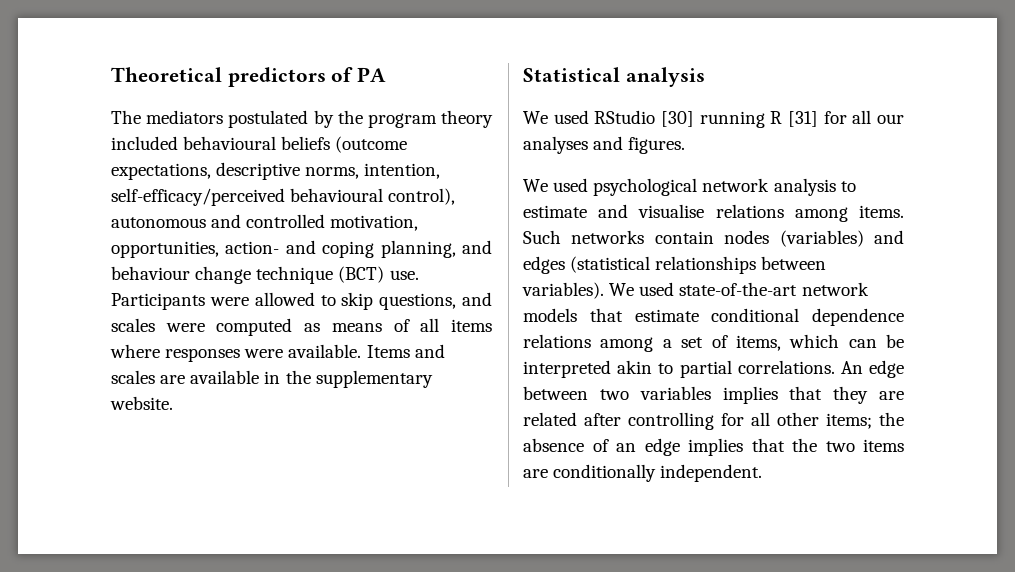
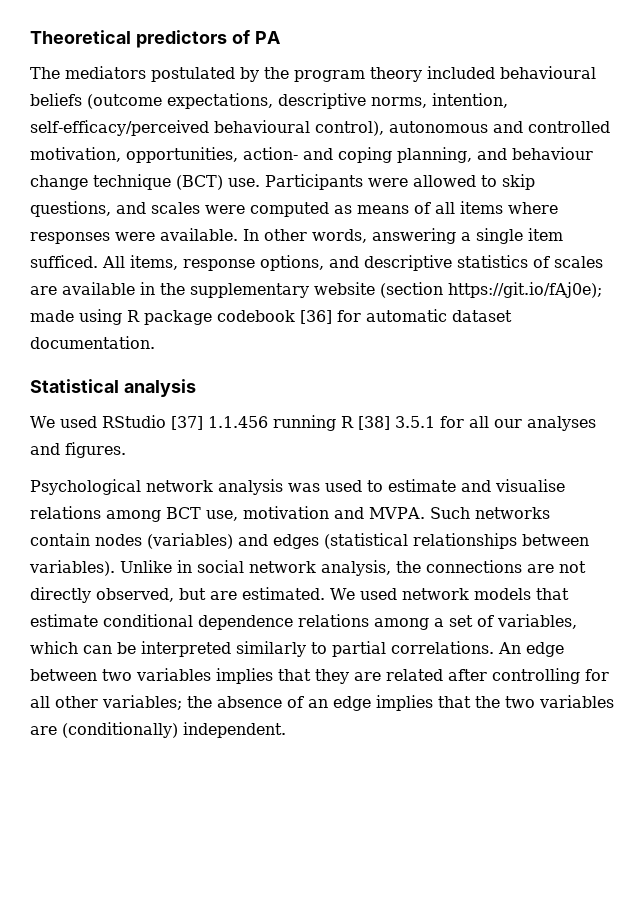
- Items and scales are available in the supplementary website.
+ In other words, answering a single item sufficed. All items, response options, and descriptive statistics of scales are available in the supplementary website (section https://git.io/fAj0e); made using R package codebook [36] for automatic dataset documentation.
- We used RStudio [30] running R [31] for all our analyses and figures.
+ We used RStudio [37] 1.1.456 running R [38] 3.5.1 for all our analyses and figures.
- We used psychological network analysis to estimate and visualise relations among items.
+ Psychological network analysis was used to estimate and visualise relations among BCT use, motivation and MVPA.
- We used state-of-the-art network models that estimate conditional dependence relations among a set of items, which can be interpreted akin to partial correlations.
+ Unlike in social network analysis, the connections are not directly observed, but are estimated. We used network models that estimate conditional dependence relations among a set of variables, which can be interpreted similarly to partial correlations.
- An edge between two variables implies that they are related after controlling for all other items; the absence of an edge implies that the two items are conditionally independent.
+ An edge between two variables implies that they are related after controlling for all other variables; the absence of an edge implies that the two variables are (conditionally) independent.

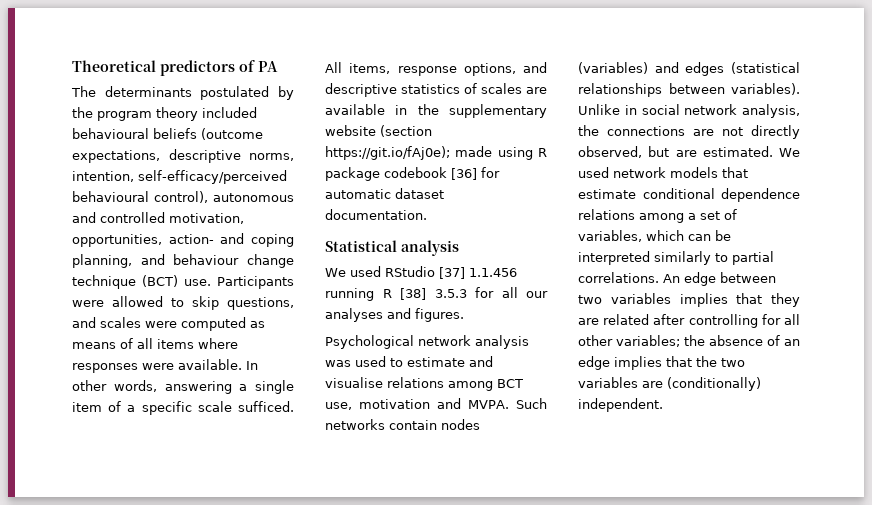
- The mediators postulated by the program theory included behavioural beliefs (outcome expectations, descriptive norms, intention, self-efficacy/perceived behavioural control), autonomous and controlled motivation, opportunities, action- and coping planning, and behaviour change technique (BCT) use.
+ The determinants postulated by the program theory included behavioural beliefs (outcome expectations, descriptive norms, intention, self-efficacy/perceived behavioural control), autonomous and controlled motivation, opportunities, action- and coping planning, and behaviour change technique (BCT) use.
- In other words, answering a single item sufficed.
+ In other words, answering a single item of a specific scale sufficed.
- We used RStudio [37] 1.1.456 running R [38] 3.5.1 for all our analyses and figures.
+ We used RStudio [37] 1.1.456 running R [38] 3.5.3 for all our analyses and figures.

